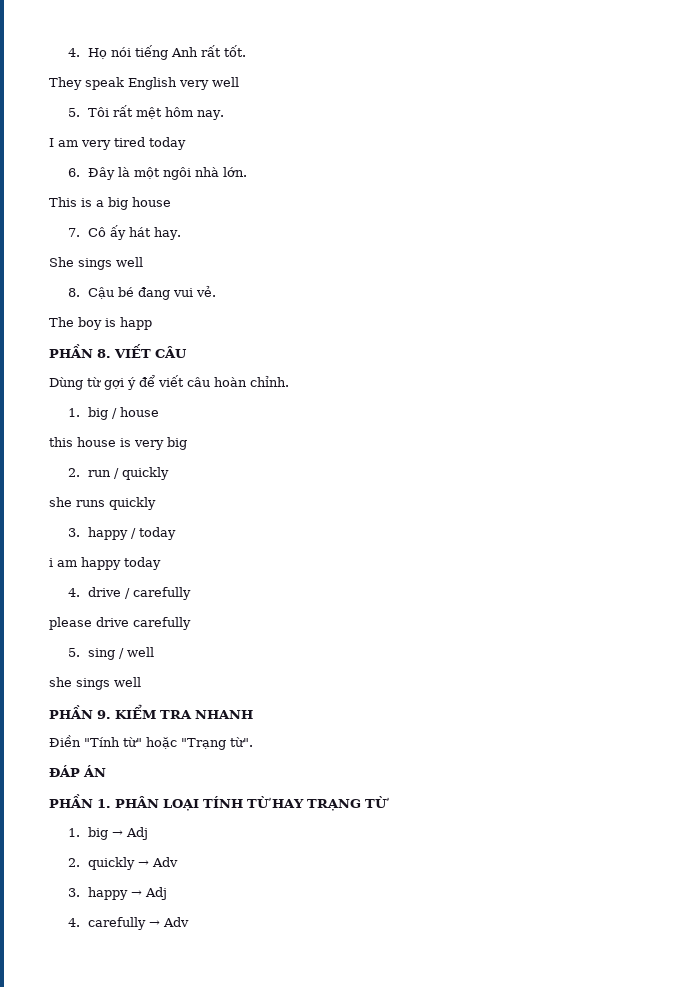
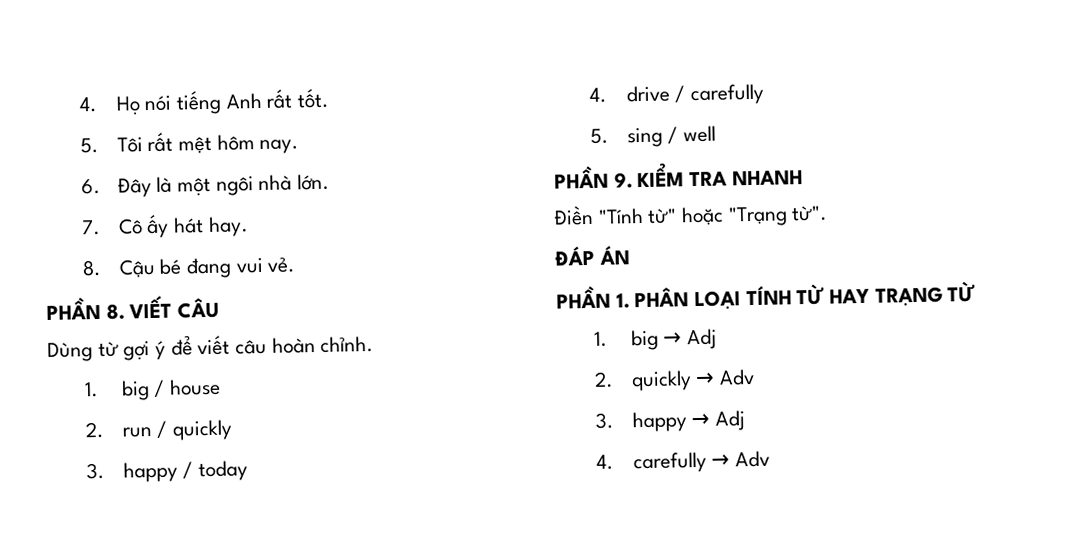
- They speak English very well
- I am very tired today
- This is a big house
- She sings well
- The boy is happ
- this house is very big
- she runs quickly
- i am happy today
- please drive carefully
- she sings well

